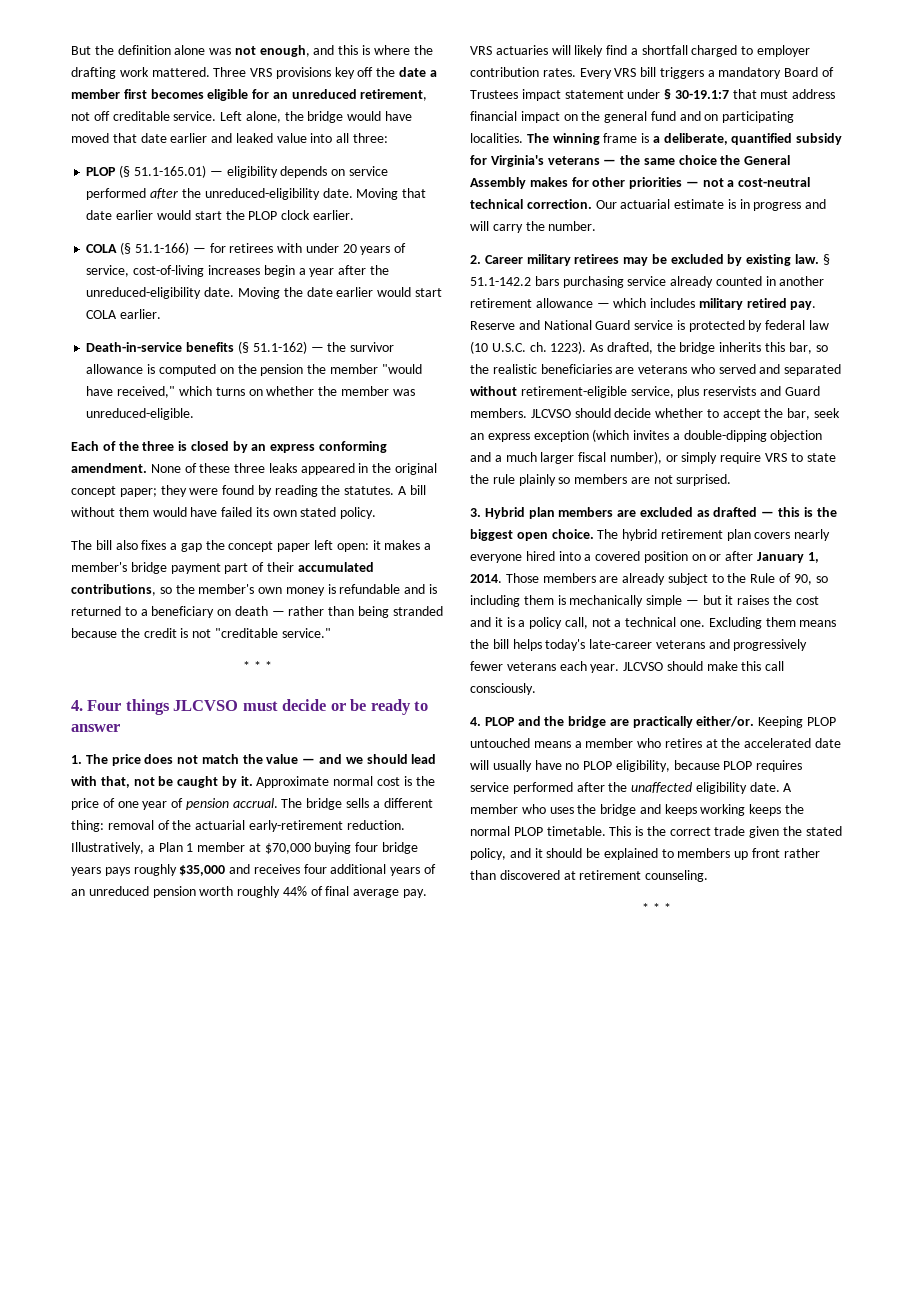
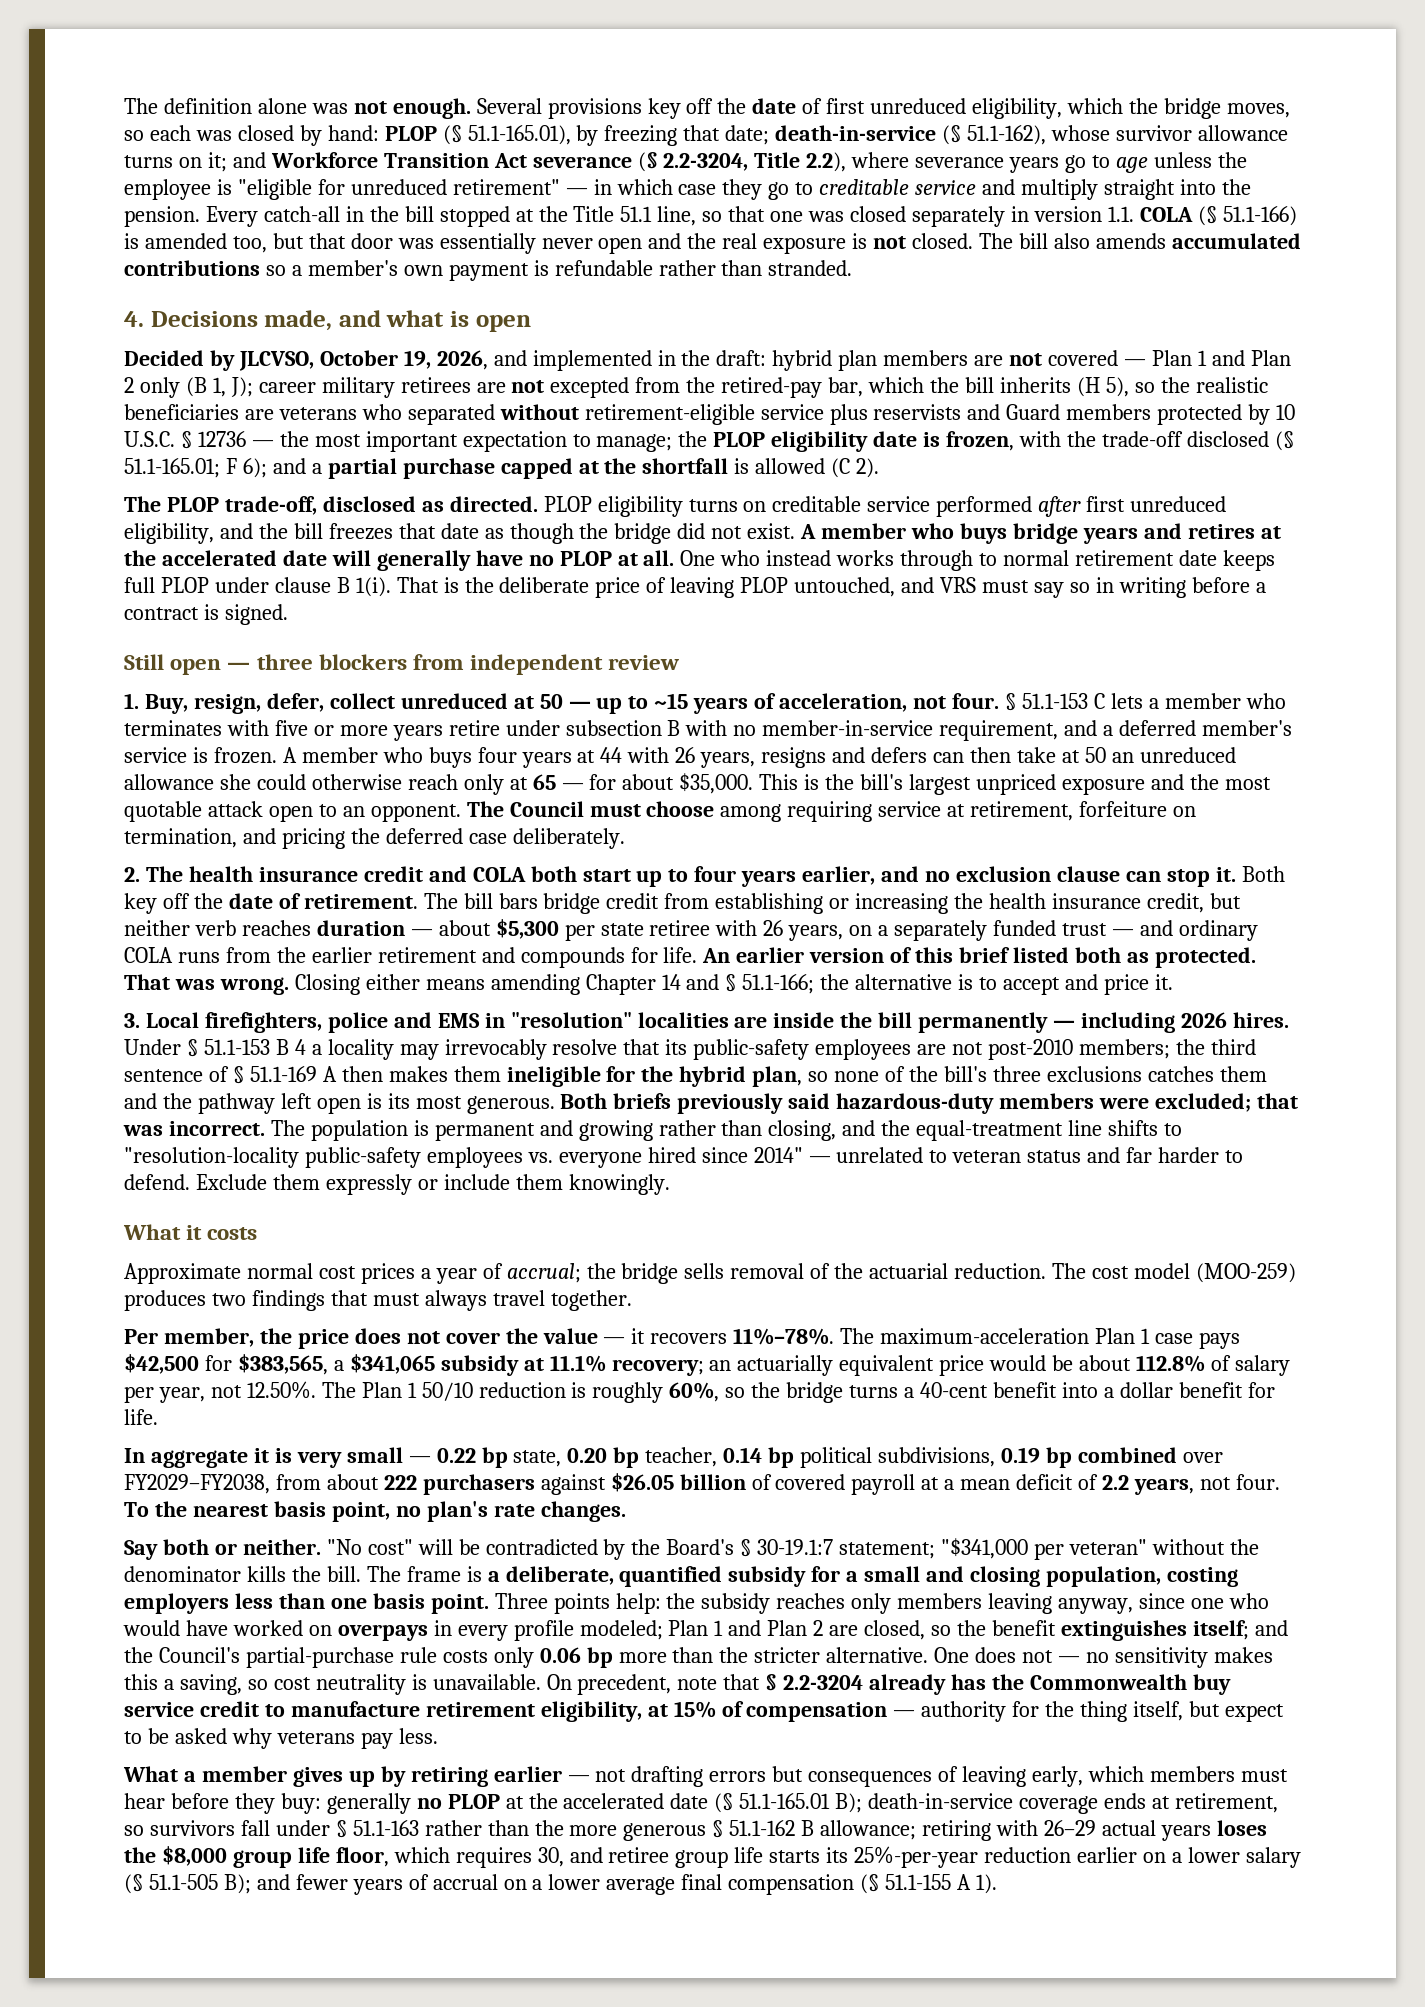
- But the definition alone was not enough, and this is where the drafting work mattered. Three VRS provisions key off the date a member first becomes eligible for an unreduced retirement, not off creditable service. Left alone, the bridge would have moved that date earlier and leaked value into all three:
- PLOP (§ 51.1-165.01) — eligibility depends on service performed after the unreduced-eligibility date. Moving that date earlier would start the PLOP clock earlier.
- COLA (§ 51.1-166) — for retirees with under 20 years of service, cost-of-living increases begin a year after the unreduced-eligibility date. Moving the date earlier would start COLA earlier.
- Death-in-service benefits (§ 51.1-162) — the survivor allowance is computed on the pension the member "would have received," which turns on whether the member was unreduced-eligible.
- Each of the three is closed by an express conforming amendment. None of these three leaks appeared in the original concept paper; they were found by reading the statutes. A bill without them would have failed its own stated policy.
- The bill also fixes a gap the concept paper left open: it makes a member's bridge payment part of their accumulated contributions, so the member's own money is refundable and is returned to a beneficiary on death — rather than being stranded because the credit is not "creditable service."
- * * *
- 4. Four things JLCVSO must decide or be ready to answer
- 1. The price does not match the value — and we should lead with that, not be caught by it. Approximate normal cost is the price of one year of pension accrual. The bridge sells a different thing: removal of the actuarial early-retirement reduction. Illustratively, a Plan 1 member at $70,000 buying four bridge years pays roughly $35,000 and receives four additional years of an unreduced pension worth roughly 44% of final average pay. VRS actuaries will likely find a shortfall charged to employer contribution rates. Every VRS bill triggers a mandatory Board of Trustees impact statement under § 30-19.1:7 that must address financial impact on the general fund and on participating localities. The winning frame is a deliberate, quantified subsidy for Virginia's veterans — the same choice the General Assembly makes for other priorities — not a cost-neutral technical correction. Our actuarial estimate is in progress and will carry the number.
- 2. Career military retirees may be excluded by existing law. § 51.1-142.2 bars purchasing service already counted in another retirement allowance — which includes military retired pay. Reserve and National Guard service is protected by federal law (10 U.S.C. ch. 1223). As drafted, the bridge inherits this bar, so the realistic beneficiaries are veterans who served and separated without retirement-eligible service, plus reservists and Guard members. JLCVSO should decide whether to accept the bar, seek an express exception (which invites a double-dipping objection and a much larger fiscal number), or simply require VRS to state the rule plainly so members are not surprised.
- 3. Hybrid plan members are excluded as drafted — this is the biggest open choice. The hybrid retirement plan covers nearly everyone hired into a covered position on or after January 1, 2014. Those members are already subject to the Rule of 90, so including them is mechanically simple — but it raises the cost and it is a policy call, not a technical one. Excluding them means the bill helps today's late-career veterans and progressively fewer veterans each year. JLCVSO should make this call consciously.
- 4. PLOP and the bridge are practically either/or. Keeping PLOP untouched means a member who retires at the accelerated date will usually have no PLOP eligibility, because PLOP requires service performed after the unaffected eligibility date. A member who uses the bridge and keeps working keeps the normal PLOP timetable. This is the correct trade given the stated policy, and it should be explained to members up front rather than discovered at retirement counseling.
- * * *
+ The definition alone was not enough. Several provisions key off the date of first unreduced eligibility, which the bridge moves, so each was closed by hand: PLOP (§ 51.1-165.01), by freezing that date; death-in-service (§ 51.1-162), whose survivor allowance turns on it; and Workforce Transition Act severance (§ 2.2-3204, Title 2.2), where severance years go to age unless the employee is "eligible for unreduced retirement" — in which case they go to creditable service and multiply straight into the pension. Every catch-all in the bill stopped at the Title 51.1 line, so that one was closed separately in version 1.1. COLA (§ 51.1-166) is amended too, but that door was essentially never open and the real exposure is not closed. The bill also amends accumulated contributions so a member's own payment is refundable rather than stranded.
+ 4. Decisions made, and what is open
+ Decided by JLCVSO, October 19, 2026, and implemented in the draft: hybrid plan members are not covered — Plan 1 and Plan 2 only (B 1, J); career military retirees are not excepted from the retired-pay bar, which the bill inherits (H 5), so the realistic beneficiaries are veterans who separated without retirement-eligible service plus reservists and Guard members protected by 10 U.S.C. § 12736 — the most important expectation to manage; the PLOP eligibility date is frozen, with the trade-off disclosed (§ 51.1-165.01; F 6); and a partial purchase capped at the shortfall is allowed (C 2).
+ The PLOP trade-off, disclosed as directed. PLOP eligibility turns on creditable service performed after first unreduced eligibility, and the bill freezes that date as though the bridge did not exist. A member who buys bridge years and retires at the accelerated date will generally have no PLOP at all. One who instead works through to normal retirement date keeps full PLOP under clause B 1(i). That is the deliberate price of leaving PLOP untouched, and VRS must say so in writing before a contract is signed.
+ Still open — three blockers from independent review
+ 1. Buy, resign, defer, collect unreduced at 50 — up to ~15 years of acceleration, not four. § 51.1-153 C lets a member who terminates with five or more years retire under subsection B with no member-in-service requirement, and a deferred member's service is frozen. A member who buys four years at 44 with 26 years, resigns and defers can then take at 50 an unreduced allowance she could otherwise reach only at 65 — for about $35,000. This is the bill's largest unpriced exposure and the most quotable attack open to an opponent. The Council must choose among requiring service at retirement, forfeiture on termination, and pricing the deferred case deliberately.
+ 2. The health insurance credit and COLA both start up to four years earlier, and no exclusion clause can stop it. Both key off the date of retirement. The bill bars bridge credit from establishing or increasing the health insurance credit, but neither verb reaches duration — about $5,300 per state retiree with 26 years, on a separately funded trust — and ordinary COLA runs from the earlier retirement and compounds for life. An earlier version of this brief listed both as protected. That was wrong. Closing either means amending Chapter 14 and § 51.1-166; the alternative is to accept and price it.
+ 3. Local firefighters, police and EMS in "resolution" localities are inside the bill permanently — including 2026 hires. Under § 51.1-153 B 4 a locality may irrevocably resolve that its public-safety employees are not post-2010 members; the third sentence of § 51.1-169 A then makes them ineligible for the hybrid plan, so none of the bill's three exclusions catches them and the pathway left open is its most generous. Both briefs previously said hazardous-duty members were excluded; that was incorrect. The population is permanent and growing rather than closing, and the equal-treatment line shifts to "resolution-locality public-safety employees vs. everyone hired since 2014" — unrelated to veteran status and far harder to defend. Exclude them expressly or include them knowingly.
+ What it costs
+ Approximate normal cost prices a year of accrual; the bridge sells removal of the actuarial reduction. The cost model (MOO-259) produces two findings that must always travel together.
+ Per member, the price does not cover the value — it recovers 11%–78%. The maximum-acceleration Plan 1 case pays $42,500 for $383,565, a $341,065 subsidy at 11.1% recovery; an actuarially equivalent price would be about 112.8% of salary per year, not 12.50%. The Plan 1 50/10 reduction is roughly 60%, so the bridge turns a 40-cent benefit into a dollar benefit for life.
+ In aggregate it is very small — 0.22 bp state, 0.20 bp teacher, 0.14 bp political subdivisions, 0.19 bp combined over FY2029–FY2038, from about 222 purchasers against $26.05 billion of covered payroll at a mean deficit of 2.2 years, not four. To the nearest basis point, no plan's rate changes.
+ Say both or neither. "No cost" will be contradicted by the Board's § 30-19.1:7 statement; "$341,000 per veteran" without the denominator kills the bill. The frame is a deliberate, quantified subsidy for a small and closing population, costing employers less than one basis point. Three points help: the subsidy reaches only members leaving anyway, since one who would have worked on overpays in every profile modeled; Plan 1 and Plan 2 are closed, so the benefit extinguishes itself; and the Council's partial-purchase rule costs only 0.06 bp more than the stricter alternative. One does not — no sensitivity makes this a saving, so cost neutrality is unavailable. On precedent, note that § 2.2-3204 already has the Commonwealth buy service credit to manufacture retirement eligibility, at 15% of compensation — authority for the thing itself, but expect to be asked why veterans pay less.
+ What a member gives up by retiring earlier — not drafting errors but consequences of leaving early, which members must hear before they buy: generally no PLOP at the accelerated date (§ 51.1-165.01 B); death-in-service coverage ends at retirement, so survivors fall under § 51.1-163 rather than the more generous § 51.1-162 B allowance; retiring with 26–29 actual years loses the $8,000 group life floor, which requires 30, and retiree group life starts its 25%-per-year reduction earlier on a lower salary (§ 51.1-505 B); and fewer years of accrual on a lower average final compensation (§ 51.1-155 A 1).

